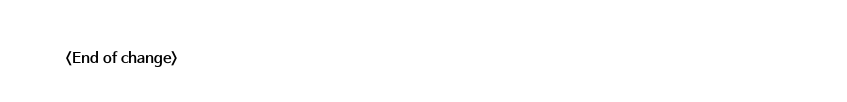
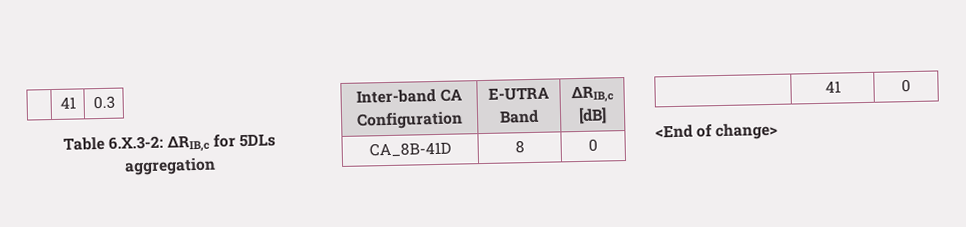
+ | 41 | 0.3
+ Table 6.X.3-2: ΔRIB,c for 5DLs aggregation
+ Inter-band CA Configuration | E-UTRA Band | ΔRIB,c [dB]
+ CA_8B-41D | 8 | 0
+ | 41 | 0

